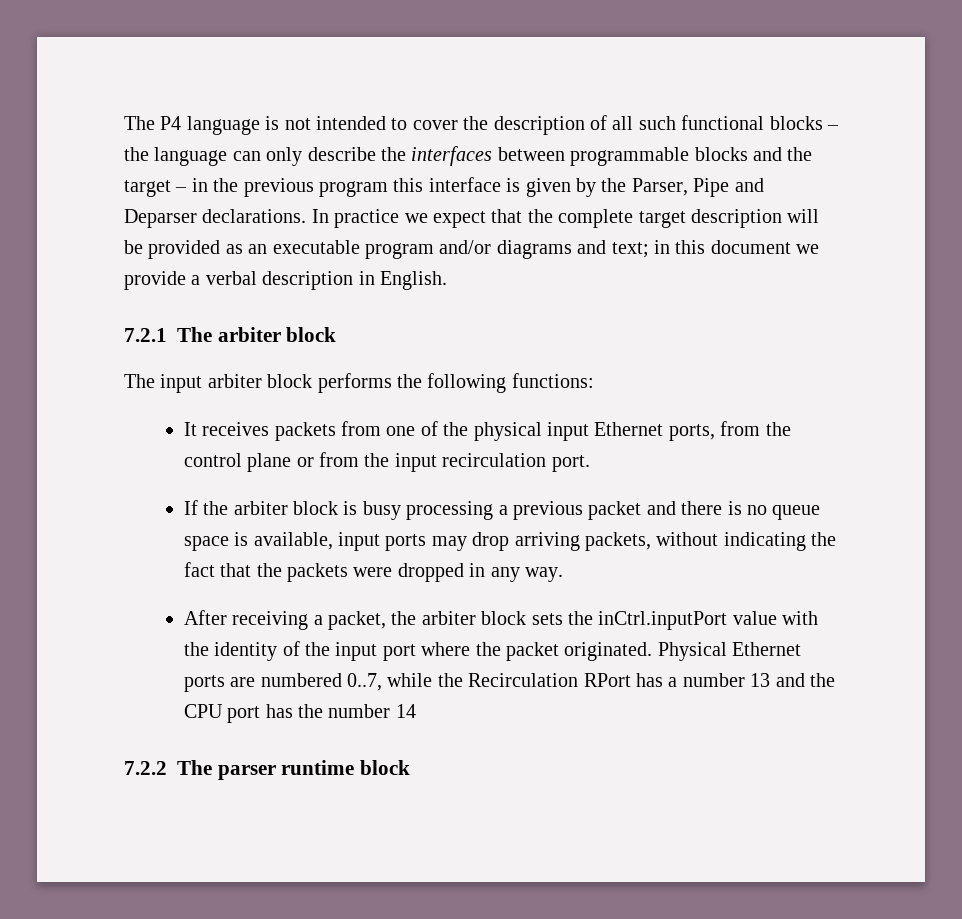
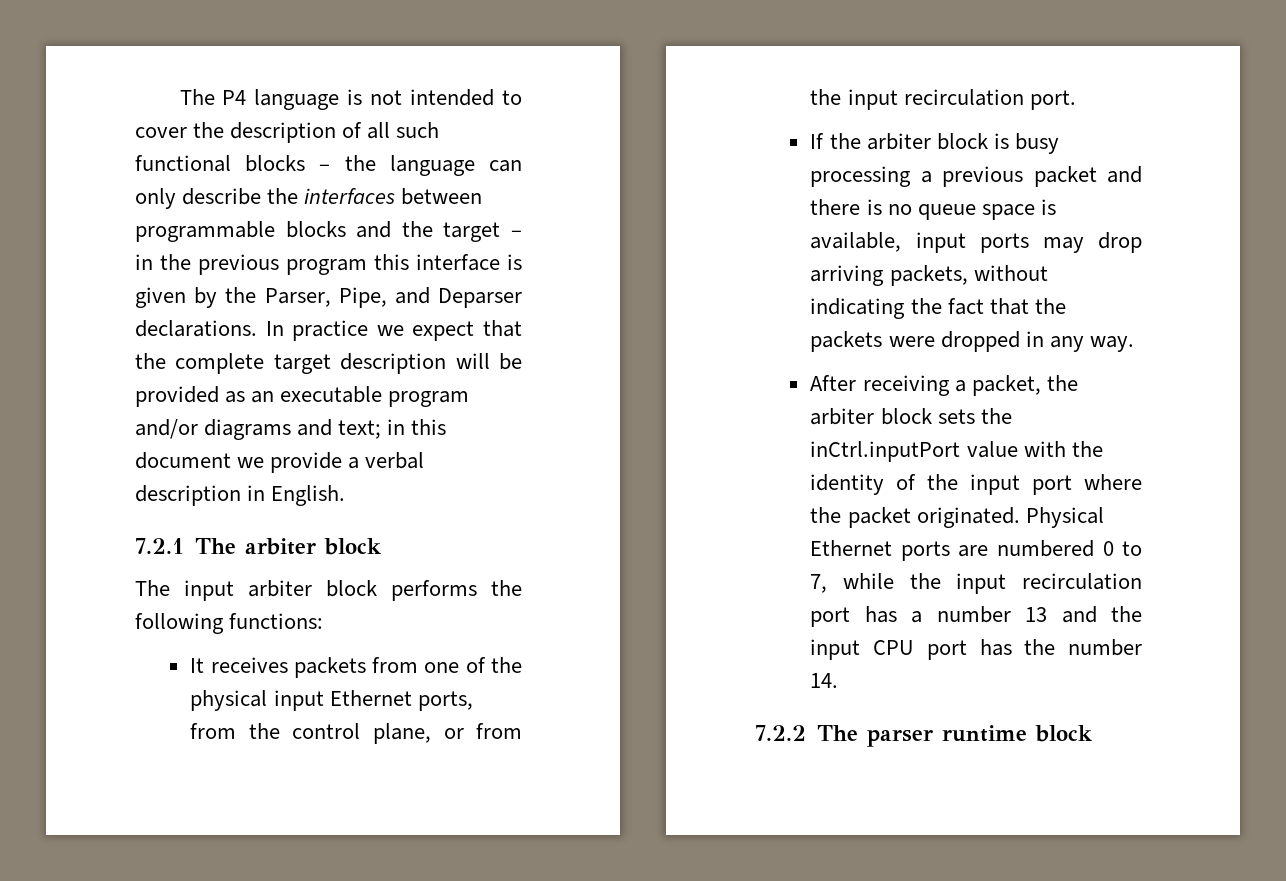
- The P4 language is not intended to cover the description of all such functional blocks – the language can only describe the interfaces between programmable blocks and the target – in the previous program this interface is given by the Parser, Pipe and Deparser declarations.
+ The P4 language is not intended to cover the description of all such functional blocks – the language can only describe the interfaces between programmable blocks and the target – in the previous program this interface is given by the Parser, Pipe, and Deparser declarations.
- It receives packets from one of the physical input Ethernet ports, from the control plane or from the input recirculation port.
+ It receives packets from one of the physical input Ethernet ports, from the control plane, or from the input recirculation port.
- Physical Ethernet ports are numbered 0..7, while the Recirculation RPort has a number 13 and the CPU port has the number 14
+ Physical Ethernet ports are numbered 0 to 7, while the input recirculation port has a number 13 and the input CPU port has the number 14.

